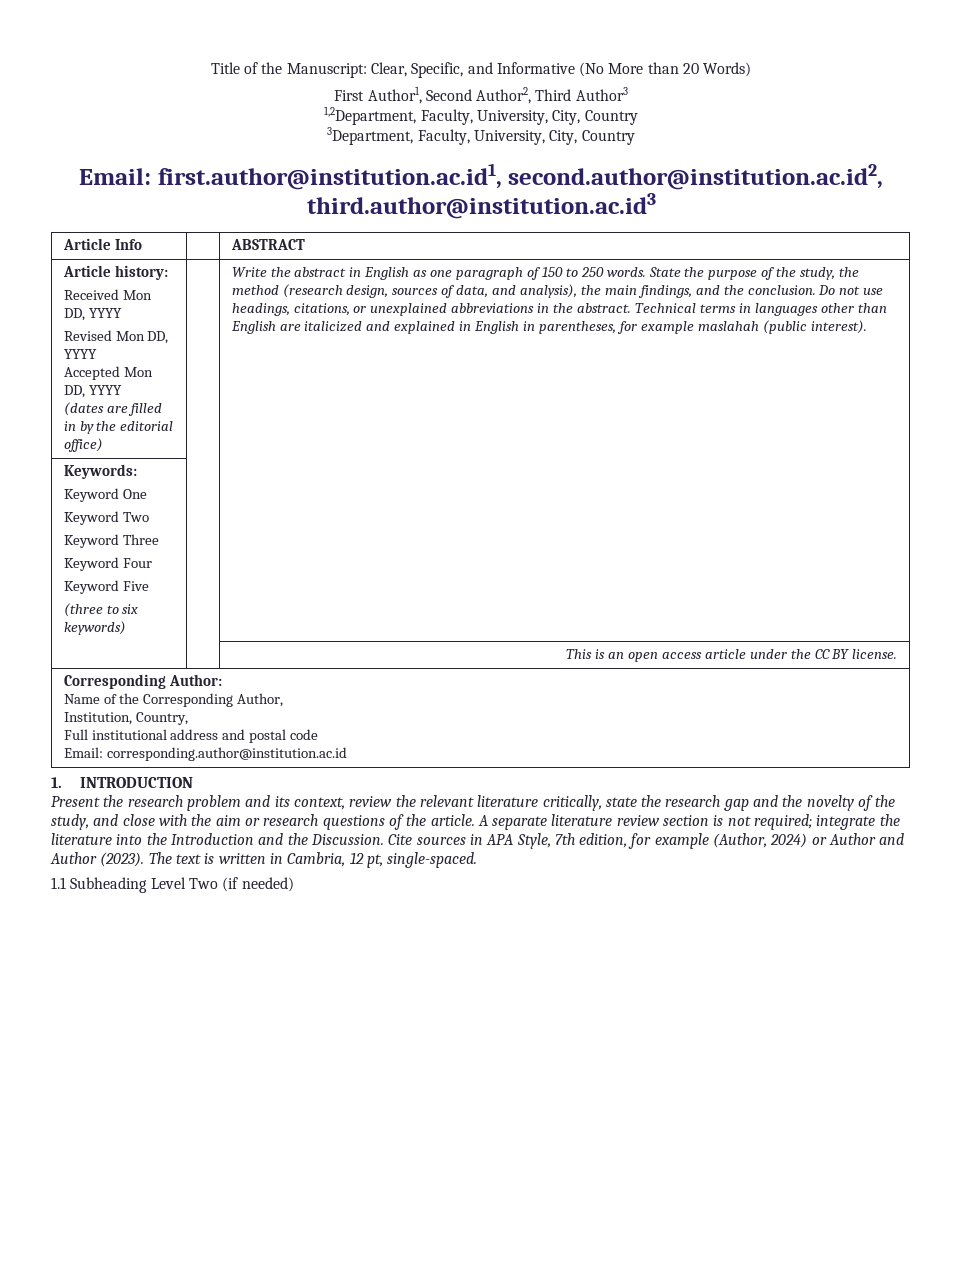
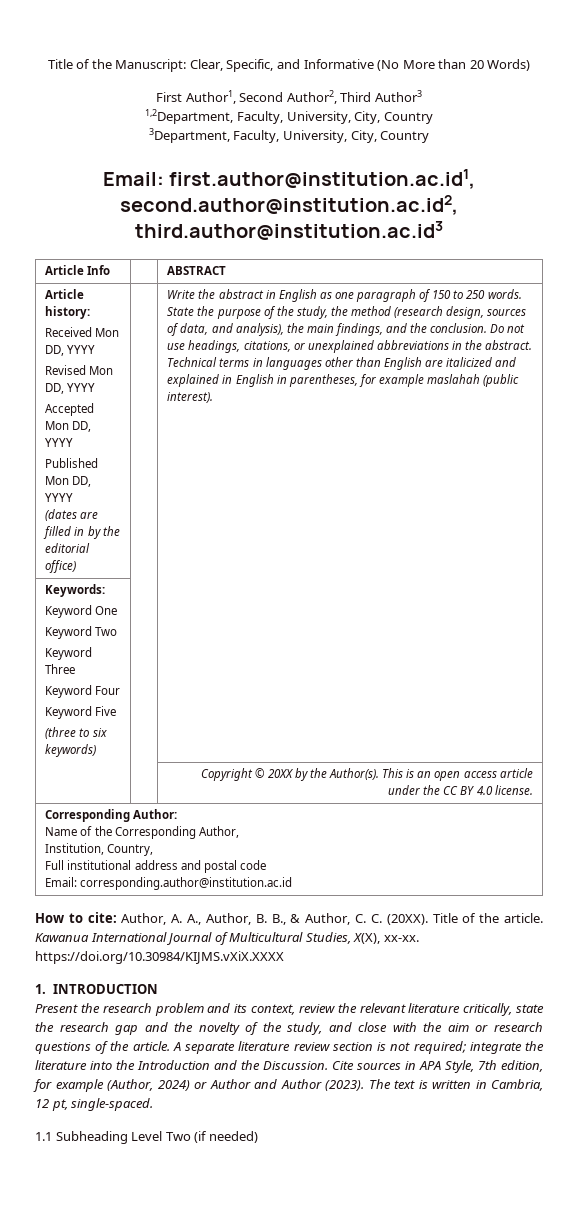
+ Published Mon DD, YYYY
- | | This is an open access article under the CC BY license.
+ | | Copyright © 20XX by the Author(s). This is an open access article under the CC BY 4.0 license.
+ How to cite: Author, A. A., Author, B. B., & Author, C. C. (20XX). Title of the article. Kawanua International Journal of Multicultural Studies, X(X), xx-xx. https://doi.org/10.30984/KIJMS.vXiX.XXXX

